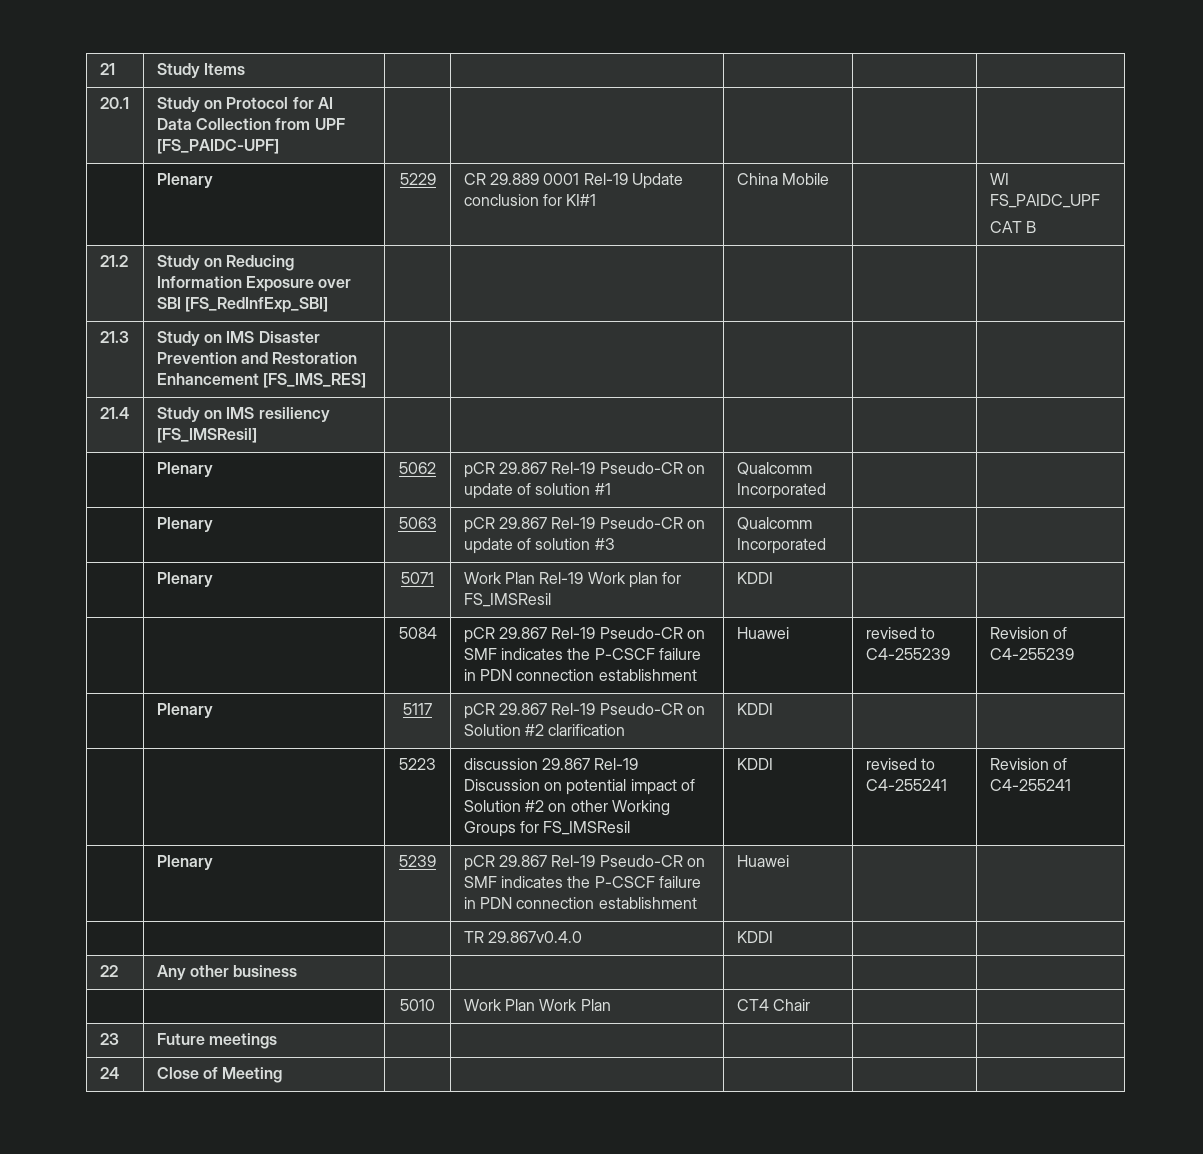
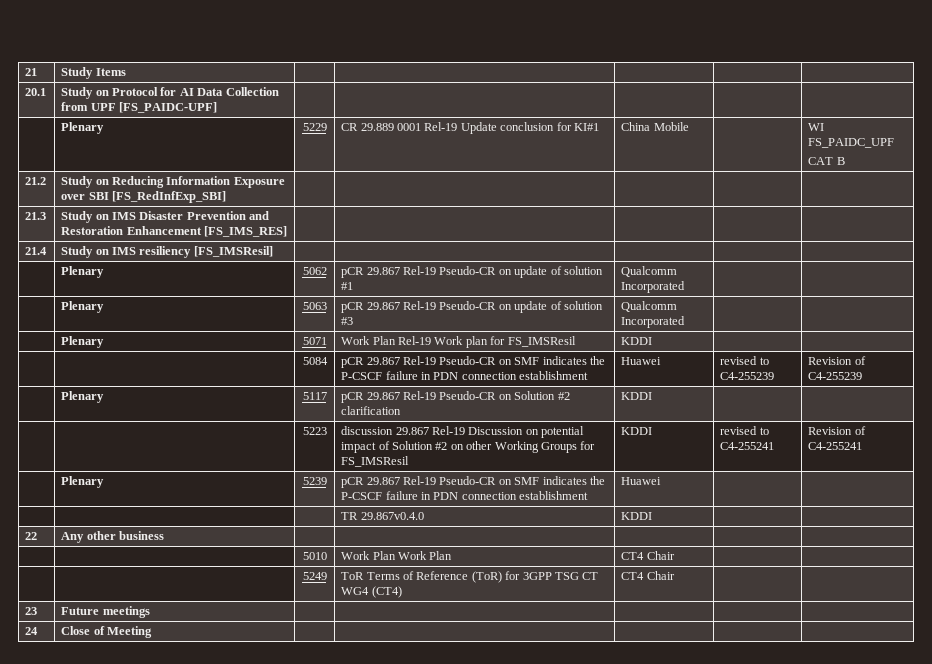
+ | | 5249 | ToR Terms of Reference (ToR) for 3GPP TSG CT WG4 (CT4) | CT4 Chair | |

